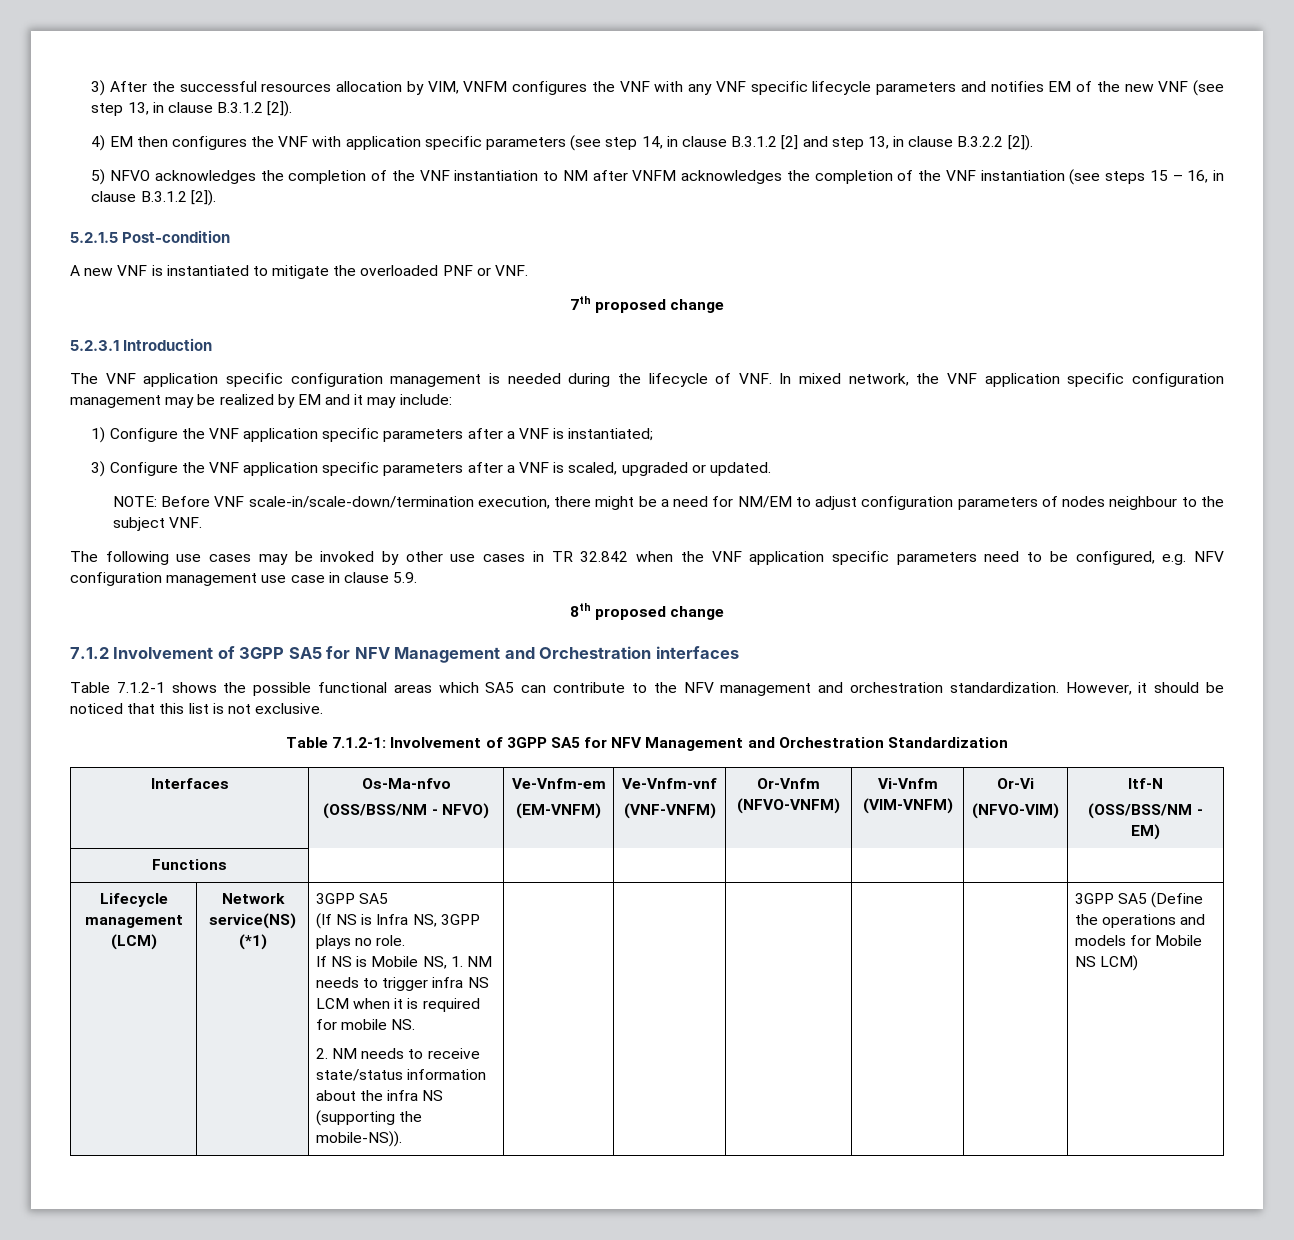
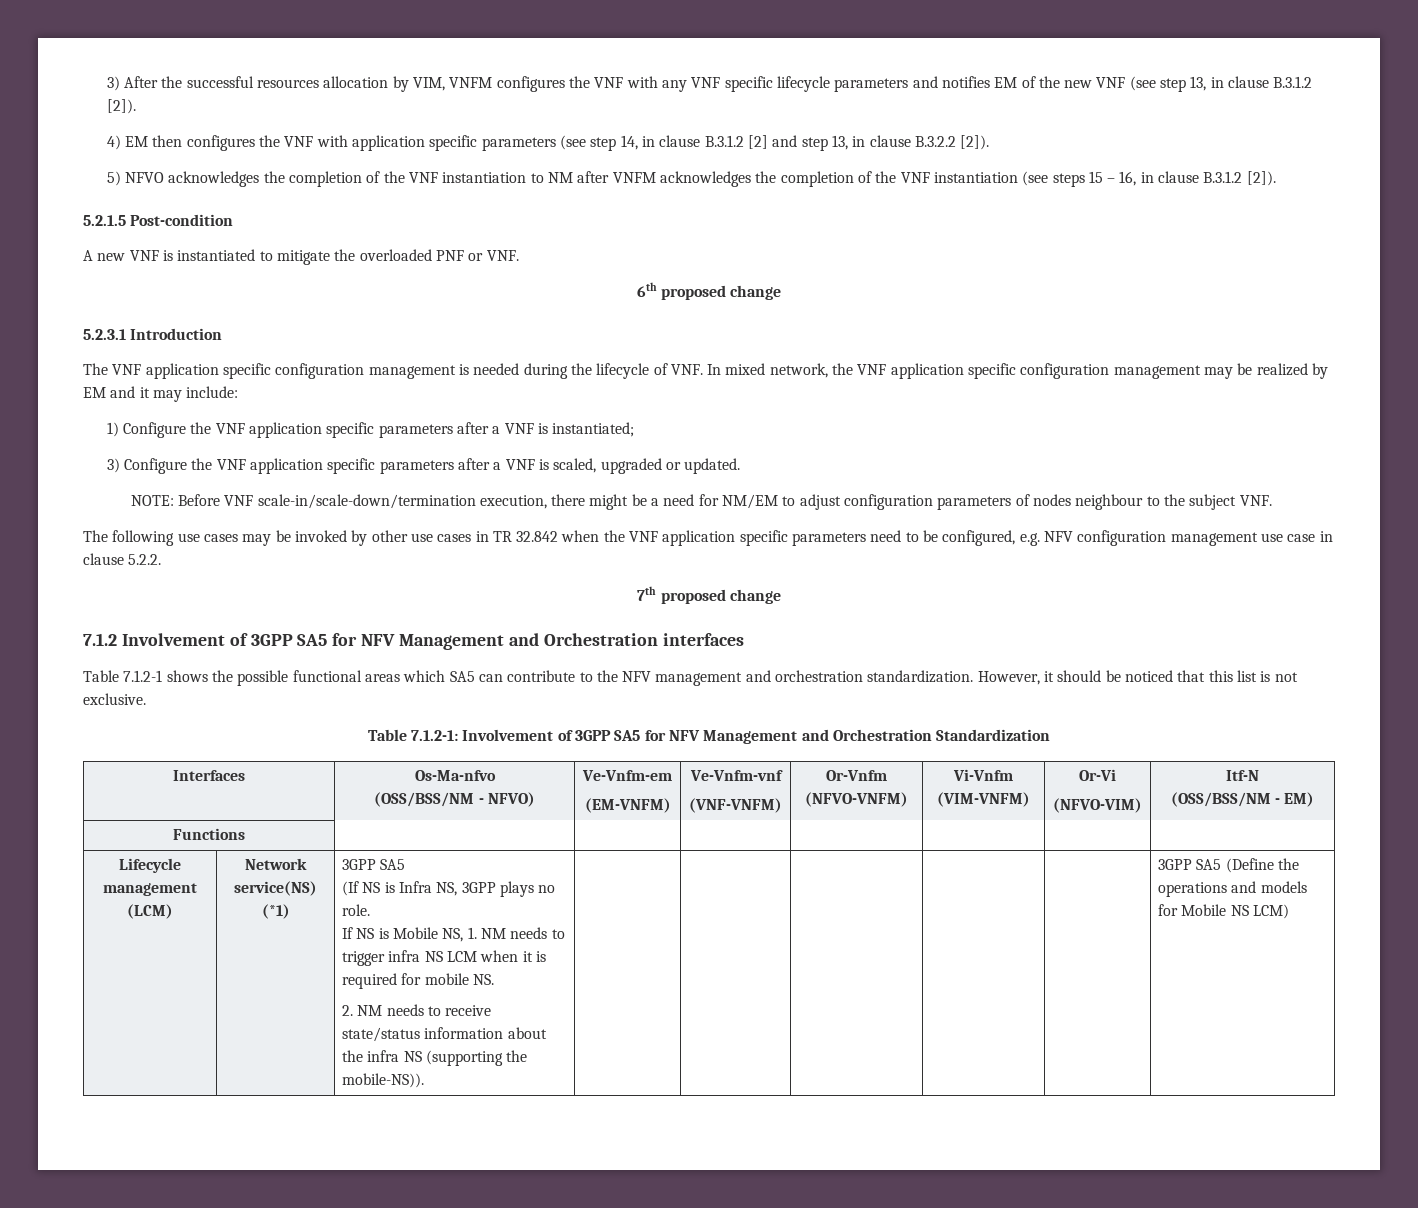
- 7th proposed change
+ 6th proposed change
- The following use cases may be invoked by other use cases in TR 32.842 when the VNF application specific parameters need to be configured, e.g. NFV configuration management use case in clause 5.9.
- 8th proposed change
+ The following use cases may be invoked by other use cases in TR 32.842 when the VNF application specific parameters need to be configured, e.g. NFV configuration management use case in clause 5.2.2.
+ 7th proposed change

